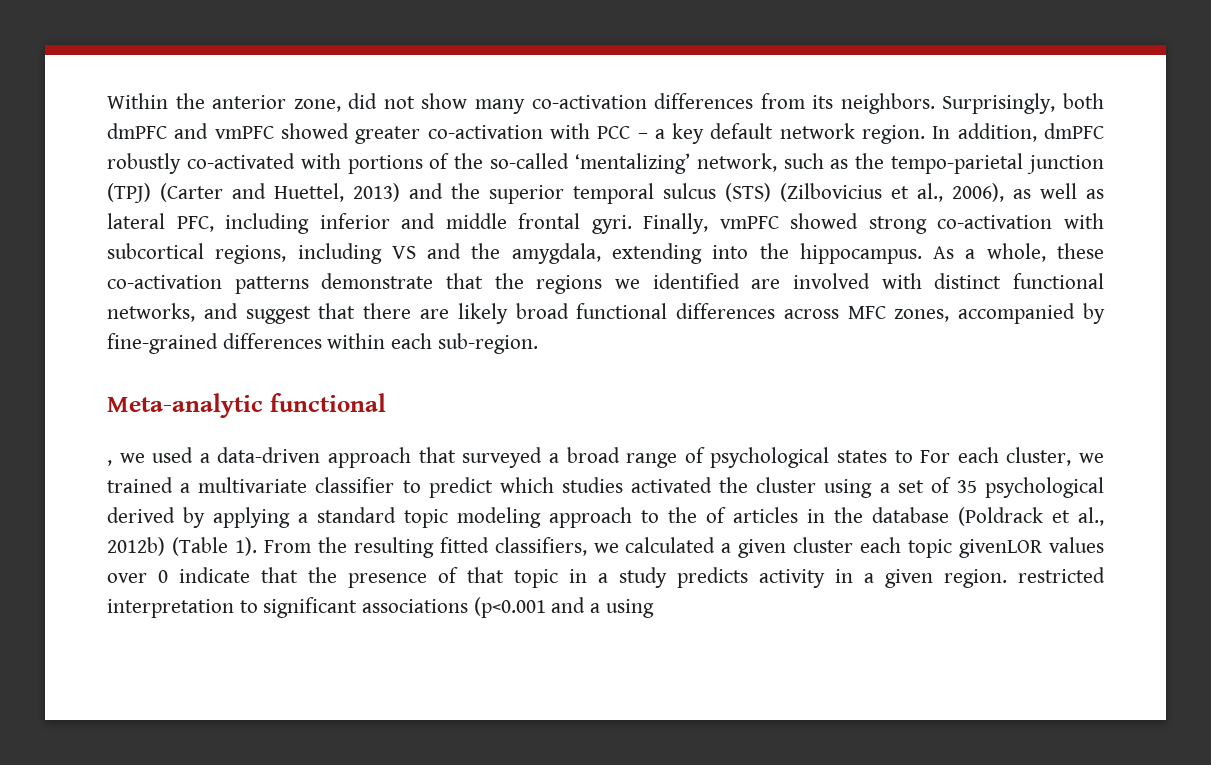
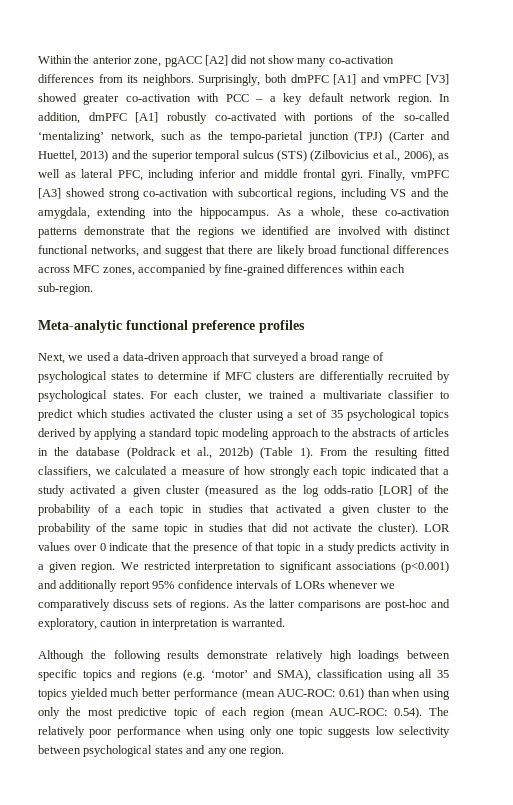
- Within the anterior zone, did not show many co-activation differences from its neighbors.
+ Within the anterior zone, pgACC [A2] did not show many co-activation differences from its neighbors.
- Surprisingly, both dmPFC and vmPFC showed greater co-activation with PCC – a key default network region.
+ Surprisingly, both dmPFC [A1] and vmPFC [V3] showed greater co-activation with PCC – a key default network region.
- In addition, dmPFC robustly co-activated with portions of the so-called ‘mentalizing’ network, such as the tempo-parietal junction (TPJ) (Carter and Huettel, 2013) and the superior temporal sulcus (STS) (Zilbovicius et al., 2006), as well as lateral PFC, including inferior and middle frontal gyri.
+ In addition, dmPFC [A1] robustly co-activated with portions of the so-called ‘mentalizing’ network, such as the tempo-parietal junction (TPJ) (Carter and Huettel, 2013) and the superior temporal sulcus (STS) (Zilbovicius et al., 2006), as well as lateral PFC, including inferior and middle frontal gyri.
- Finally, vmPFC showed strong co-activation with subcortical regions, including VS and the amygdala, extending into the hippocampus.
+ Finally, vmPFC [A3] showed strong co-activation with subcortical regions, including VS and the amygdala, extending into the hippocampus.
- Meta-analytic functional
- , we used a data-driven approach that surveyed a broad range of psychological states to For each cluster, we trained a multivariate classifier to predict which studies activated the cluster using a set of 35 psychological derived by applying a standard topic modeling approach to the of articles in the database (Poldrack et al., 2012b) (Table 1).
+ Meta-analytic functional preference profiles
+ Next, we used a data-driven approach that surveyed a broad range of psychological states to determine if MFC clusters are differentially recruited by psychological states. For each cluster, we trained a multivariate classifier to predict which studies activated the cluster using a set of 35 psychological topics derived by applying a standard topic modeling approach to the abstracts of articles in the database (Poldrack et al., 2012b) (Table 1).
- From the resulting fitted classifiers, we calculated a given cluster each topic givenLOR values over 0 indicate that the presence of that topic in a study predicts activity in a given region. restricted interpretation to significant associations (p<0.001 and a using
+ From the resulting fitted classifiers, we calculated a measure of how strongly each topic indicated that a study activated a given cluster (measured as the log odds-ratio [LOR] of the probability of a each topic in studies that activated a given cluster to the probability of the same topic in studies that did not activate the cluster). LOR values over 0 indicate that the presence of that topic in a study predicts activity in a given region. We restricted interpretation to significant associations (p<0.001) and additionally report 95% confidence intervals of LORs whenever we comparatively discuss sets of regions. As the latter comparisons are post-hoc and exploratory, caution in interpretation is warranted.
+ Although the following results demonstrate relatively high loadings between specific topics and regions (e.g. ‘motor’ and SMA), classification using all 35 topics yielded much better performance (mean AUC-ROC: 0.61) than when using only the most predictive topic of each region (mean AUC-ROC: 0.54). The relatively poor performance when using only one topic suggests low selectivity between psychological states and any one region.

